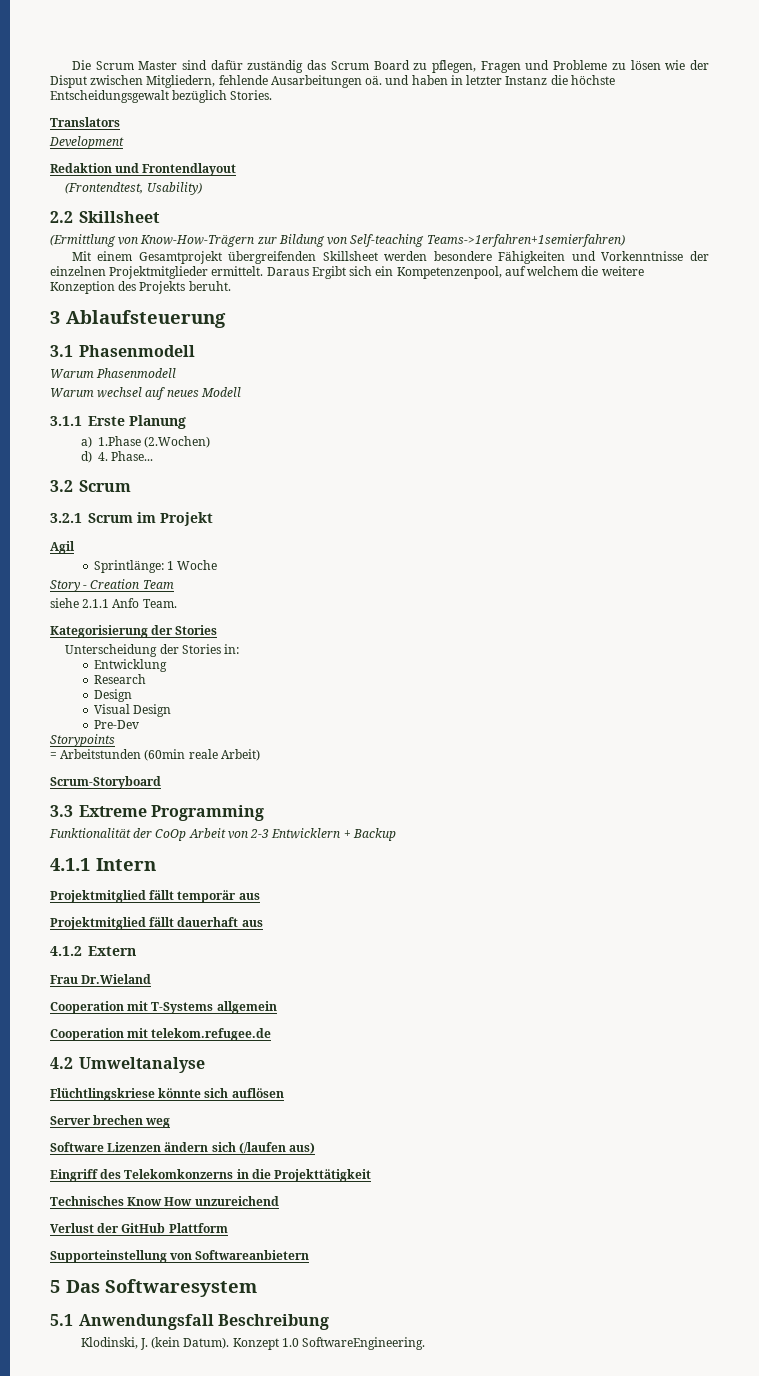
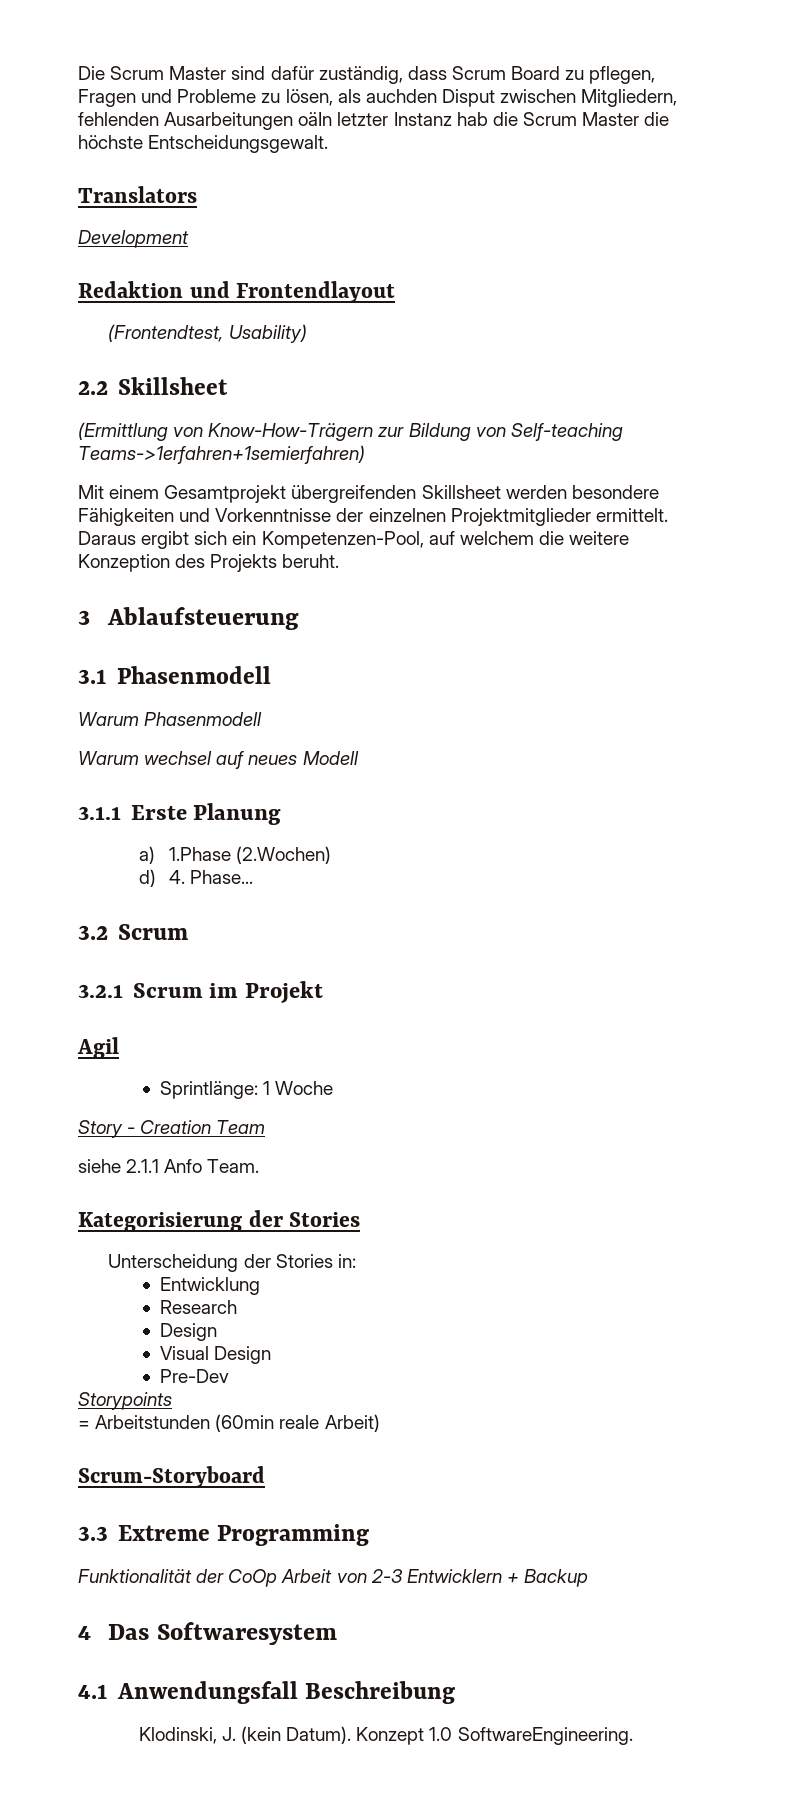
- Die Scrum Master sind dafür zuständig das Scrum Board zu pflegen, Fragen und Probleme zu lösen wie der Disput zwischen Mitgliedern, fehlende Ausarbeitungen oä. und haben in letzter Instanz die höchste Entscheidungsgewalt bezüglich Stories.
+ Die Scrum Master sind dafür zuständig, dass Scrum Board zu pflegen, Fragen und Probleme zu lösen, als auchden Disput zwischen Mitgliedern, fehlenden Ausarbeitungen oäIn letzter Instanz hab die Scrum Master die höchste Entscheidungsgewalt.
- Daraus Ergibt sich ein Kompetenzenpool, auf welchem die weitere Konzeption des Projekts beruht.
+ Daraus ergibt sich ein Kompetenzen-Pool, auf welchem die weitere Konzeption des Projekts beruht.
- 4.1.1 Intern
- Projektmitglied fällt temporär aus
- Projektmitglied fällt dauerhaft aus
- 4.1.2 Extern
- Frau Dr.Wieland
- Cooperation mit T-Systems allgemein
- Cooperation mit telekom.refugee.de
- 4.2 Umweltanalyse
- Flüchtlingskriese könnte sich auflösen
- Server brechen weg
- Software Lizenzen ändern sich (/laufen aus)
- Eingriff des Telekomkonzerns in die Projekttätigkeit
- Technisches Know How unzureichend
- Verlust der GitHub Plattform
- Supporteinstellung von Softwareanbietern
- 5 Das Softwaresystem
+ 4 Das Softwaresystem
- 5.1 Anwendungsfall Beschreibung
+ 4.1 Anwendungsfall Beschreibung

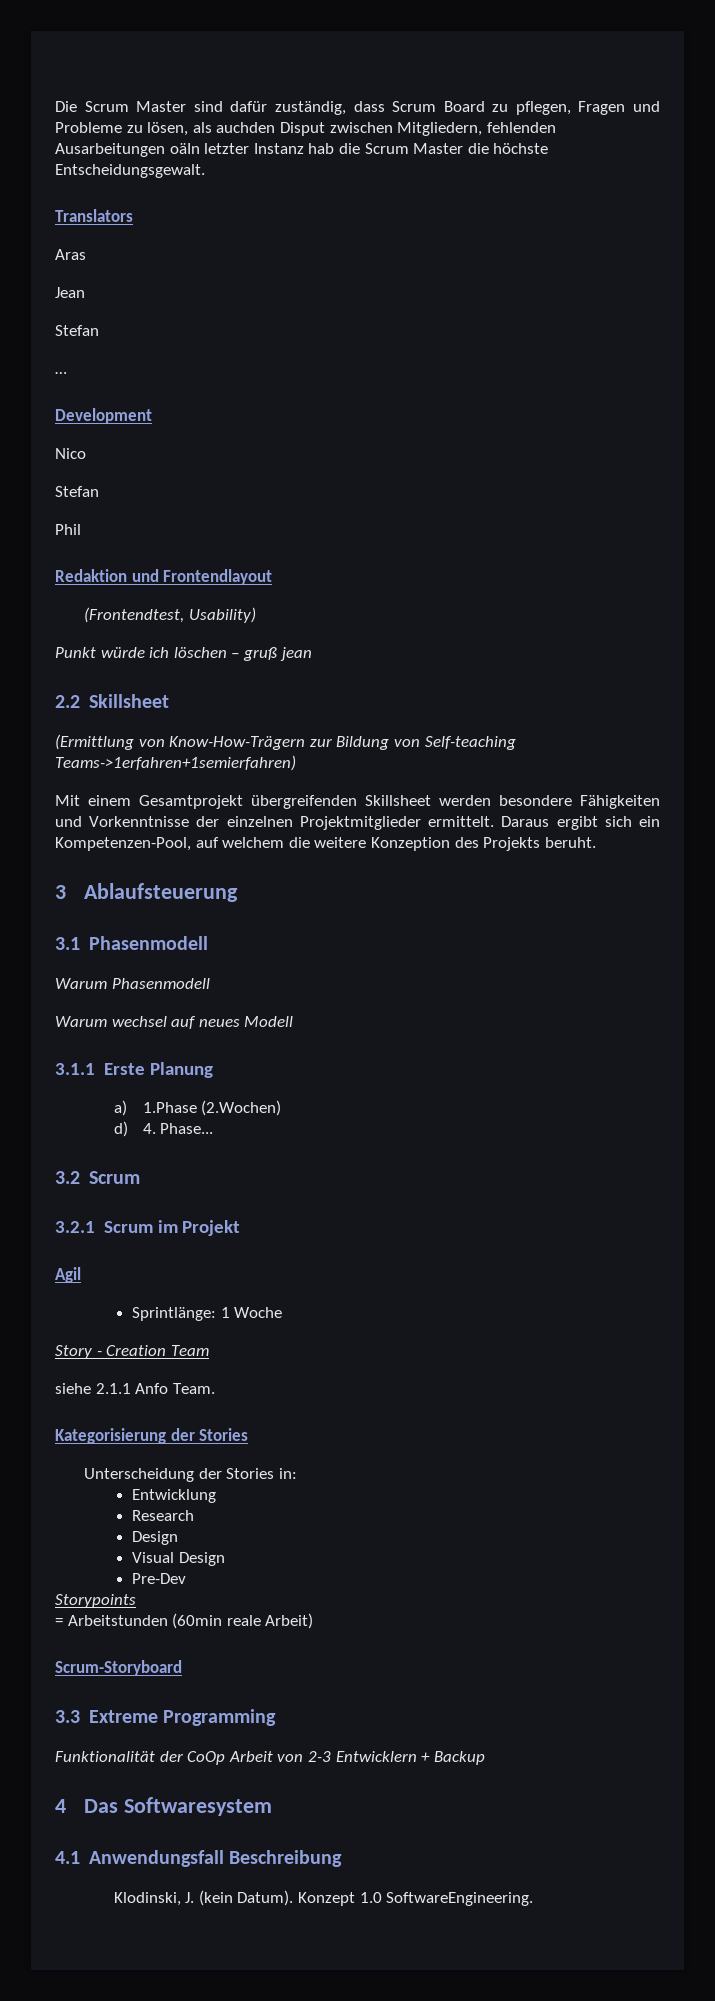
+ Aras
+ Jean
+ Stefan
+ …
  Development
+ Nico
+ Stefan
+ Phil
+ Punkt würde ich löschen – gruß jean

